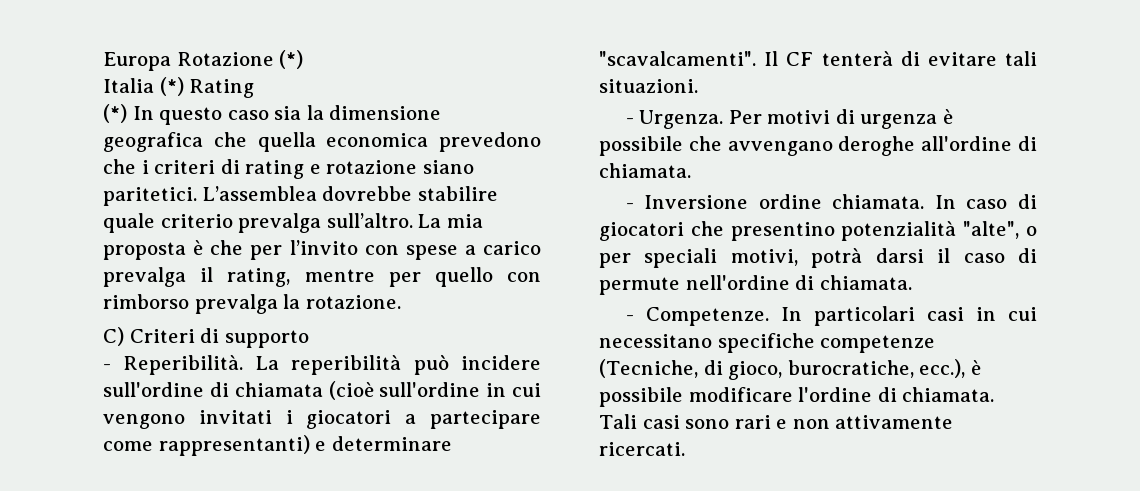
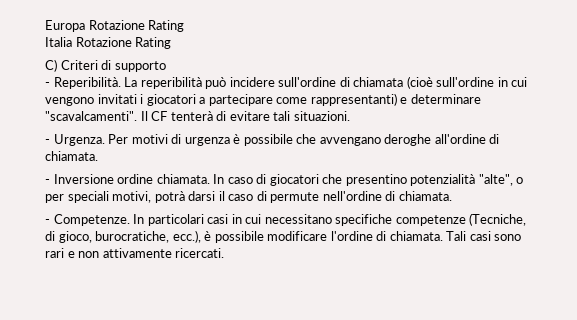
- Europa Rotazione (*)
+ Europa Rotazione Rating
- Italia (*) Rating
- (*) In questo caso sia la dimensione geografica che quella economica prevedono che i criteri di rating e rotazione siano paritetici. L’assemblea dovrebbe stabilire quale criterio prevalga sull’altro. La mia proposta è che per l’invito con spese a carico prevalga il rating, mentre per quello con rimborso prevalga la rotazione.
+ Italia Rotazione Rating

